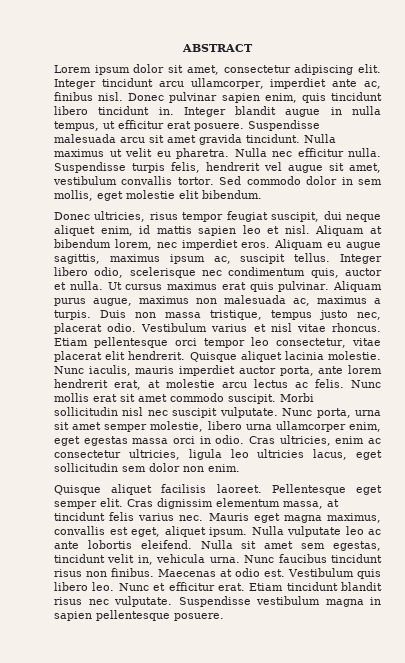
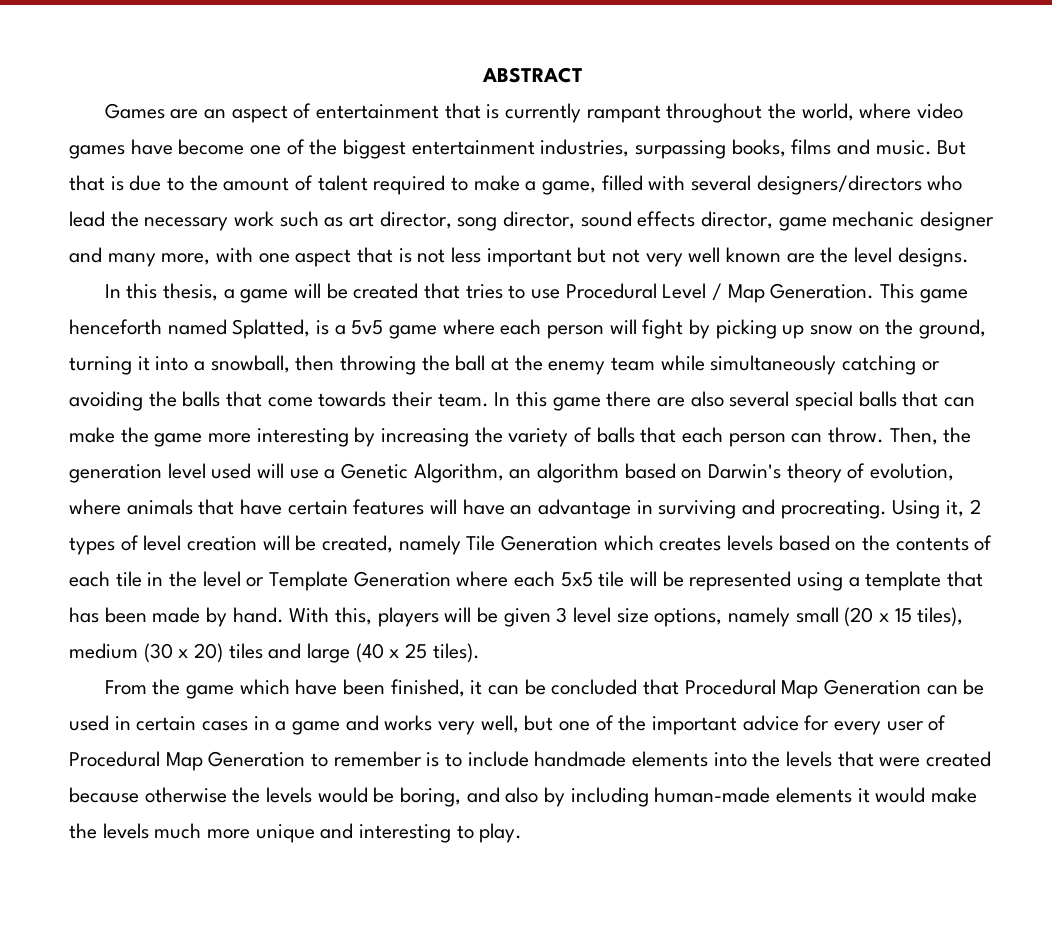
- Lorem ipsum dolor sit amet, consectetur adipiscing elit. Integer tincidunt arcu ullamcorper, imperdiet ante ac, finibus nisl. Donec pulvinar sapien enim, quis tincidunt libero tincidunt in. Integer blandit augue in nulla tempus, ut efficitur erat posuere. Suspendisse malesuada arcu sit amet gravida tincidunt. Nulla maximus ut velit eu pharetra. Nulla nec efficitur nulla. Suspendisse turpis felis, hendrerit vel augue sit amet, vestibulum convallis tortor. Sed commodo dolor in sem mollis, eget molestie elit bibendum.
- Donec ultricies, risus tempor feugiat suscipit, dui neque aliquet enim, id mattis sapien leo et nisl. Aliquam at bibendum lorem, nec imperdiet eros. Aliquam eu augue sagittis, maximus ipsum ac, suscipit tellus. Integer libero odio, scelerisque nec condimentum quis, auctor et nulla. Ut cursus maximus erat quis pulvinar. Aliquam purus augue, maximus non malesuada ac, maximus a turpis. Duis non massa tristique, tempus justo nec, placerat odio. Vestibulum varius et nisl vitae rhoncus. Etiam pellentesque orci tempor leo consectetur, vitae placerat elit hendrerit. Quisque aliquet lacinia molestie. Nunc iaculis, mauris imperdiet auctor porta, ante lorem hendrerit erat, at molestie arcu lectus ac felis. Nunc mollis erat sit amet commodo suscipit. Morbi sollicitudin nisl nec suscipit vulputate. Nunc porta, urna sit amet semper molestie, libero urna ullamcorper enim, eget egestas massa orci in odio. Cras ultricies, enim ac consectetur ultricies, ligula leo ultricies lacus, eget sollicitudin sem dolor non enim.
- Quisque aliquet facilisis laoreet. Pellentesque eget semper elit. Cras dignissim elementum massa, at tincidunt felis varius nec. Mauris eget magna maximus, convallis est eget, aliquet ipsum. Nulla vulputate leo ac ante lobortis eleifend. Nulla sit amet sem egestas, tincidunt velit in, vehicula urna. Nunc faucibus tincidunt risus non finibus. Maecenas at odio est. Vestibulum quis libero leo. Nunc et efficitur erat. Etiam tincidunt blandit risus nec vulputate. Suspendisse vestibulum magna in sapien pellentesque posuere.
+ Games are an aspect of entertainment that is currently rampant throughout the world, where video games have become one of the biggest entertainment industries, surpassing books, films and music. But that is due to the amount of talent required to make a game, filled with several designers/directors who lead the necessary work such as art director, song director, sound effects director, game mechanic designer and many more, with one aspect that is not less important but not very well known are the level designs.
+ In this thesis, a game will be created that tries to use Procedural Level / Map Generation. This game henceforth named Splatted, is a 5v5 game where each person will fight by picking up snow on the ground, turning it into a snowball, then throwing the ball at the enemy team while simultaneously catching or avoiding the balls that come towards their team. In this game there are also several special balls that can make the game more interesting by increasing the variety of balls that each person can throw. Then, the generation level used will use a Genetic Algorithm, an algorithm based on Darwin's theory of evolution, where animals that have certain features will have an advantage in surviving and procreating. Using it, 2 types of level creation will be created, namely Tile Generation which creates levels based on the contents of each tile in the level or Template Generation where each 5x5 tile will be represented using a template that has been made by hand. With this, players will be given 3 level size options, namely small (20 x 15 tiles), medium (30 x 20) tiles and large (40 x 25 tiles).
+ From the game which have been finished, it can be concluded that Procedural Map Generation can be used in certain cases in a game and works very well, but one of the important advice for every user of Procedural Map Generation to remember is to include handmade elements into the levels that were created because otherwise the levels would be boring, and also by including human-made elements it would make the levels much more unique and interesting to play.

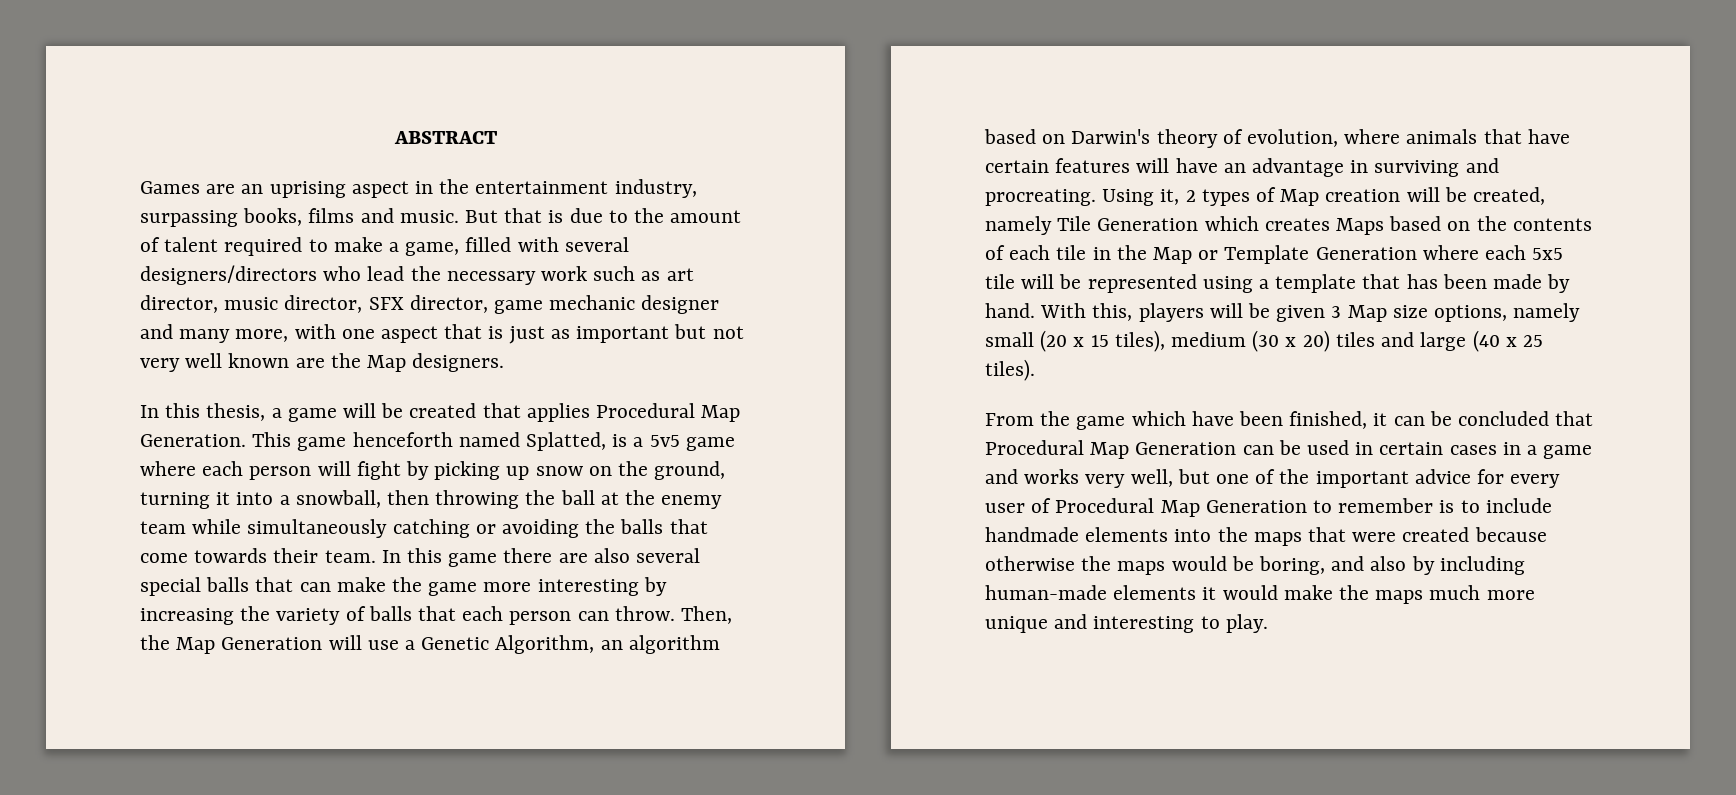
- Games are an aspect of entertainment that is currently rampant throughout the world, where video games have become one of the biggest entertainment industries, surpassing books, films and music.
+ Games are an uprising aspect in the entertainment industry, surpassing books, films and music.
- But that is due to the amount of talent required to make a game, filled with several designers/directors who lead the necessary work such as art director, song director, sound effects director, game mechanic designer and many more, with one aspect that is not less important but not very well known are the level designs.
+ But that is due to the amount of talent required to make a game, filled with several designers/directors who lead the necessary work such as art director, music director, SFX director, game mechanic designer and many more, with one aspect that is just as important but not very well known are the Map designers.
- In this thesis, a game will be created that tries to use Procedural Level / Map Generation.
+ In this thesis, a game will be created that applies Procedural Map Generation.
- Then, the generation level used will use a Genetic Algorithm, an algorithm based on Darwin's theory of evolution, where animals that have certain features will have an advantage in surviving and procreating.
+ Then, the Map Generation will use a Genetic Algorithm, an algorithm based on Darwin's theory of evolution, where animals that have certain features will have an advantage in surviving and procreating.
- Using it, 2 types of level creation will be created, namely Tile Generation which creates levels based on the contents of each tile in the level or Template Generation where each 5x5 tile will be represented using a template that has been made by hand.
+ Using it, 2 types of Map creation will be created, namely Tile Generation which creates Maps based on the contents of each tile in the Map or Template Generation where each 5x5 tile will be represented using a template that has been made by hand.
- With this, players will be given 3 level size options, namely small (20 x 15 tiles), medium (30 x 20) tiles and large (40 x 25 tiles).
+ With this, players will be given 3 Map size options, namely small (20 x 15 tiles), medium (30 x 20) tiles and large (40 x 25 tiles).
- From the game which have been finished, it can be concluded that Procedural Map Generation can be used in certain cases in a game and works very well, but one of the important advice for every user of Procedural Map Generation to remember is to include handmade elements into the levels that were created because otherwise the levels would be boring, and also by including human-made elements it would make the levels much more unique and interesting to play.
+ From the game which have been finished, it can be concluded that Procedural Map Generation can be used in certain cases in a game and works very well, but one of the important advice for every user of Procedural Map Generation to remember is to include handmade elements into the maps that were created because otherwise the maps would be boring, and also by including human-made elements it would make the maps much more unique and interesting to play.

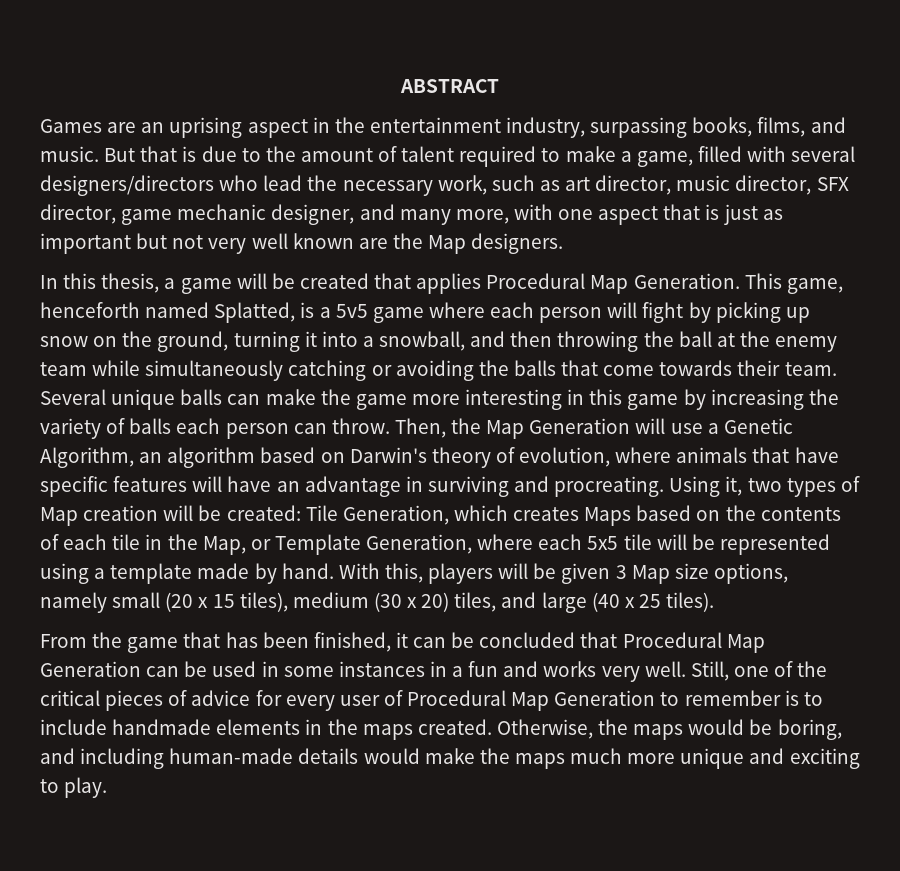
- Games are an uprising aspect in the entertainment industry, surpassing books, films and music.
+ Games are an uprising aspect in the entertainment industry, surpassing books, films, and music.
- But that is due to the amount of talent required to make a game, filled with several designers/directors who lead the necessary work such as art director, music director, SFX director, game mechanic designer and many more, with one aspect that is just as important but not very well known are the Map designers.
+ But that is due to the amount of talent required to make a game, filled with several designers/directors who lead the necessary work, such as art director, music director, SFX director, game mechanic designer, and many more, with one aspect that is just as important but not very well known are the Map designers.
- This game henceforth named Splatted, is a 5v5 game where each person will fight by picking up snow on the ground, turning it into a snowball, then throwing the ball at the enemy team while simultaneously catching or avoiding the balls that come towards their team.
+ This game, henceforth named Splatted, is a 5v5 game where each person will fight by picking up snow on the ground, turning it into a snowball, and then throwing the ball at the enemy team while simultaneously catching or avoiding the balls that come towards their team.
- In this game there are also several special balls that can make the game more interesting by increasing the variety of balls that each person can throw.
+ Several unique balls can make the game more interesting in this game by increasing the variety of balls each person can throw.
- Then, the Map Generation will use a Genetic Algorithm, an algorithm based on Darwin's theory of evolution, where animals that have certain features will have an advantage in surviving and procreating.
+ Then, the Map Generation will use a Genetic Algorithm, an algorithm based on Darwin's theory of evolution, where animals that have specific features will have an advantage in surviving and procreating.
- Using it, 2 types of Map creation will be created, namely Tile Generation which creates Maps based on the contents of each tile in the Map or Template Generation where each 5x5 tile will be represented using a template that has been made by hand.
+ Using it, two types of Map creation will be created: Tile Generation, which creates Maps based on the contents of each tile in the Map, or Template Generation, where each 5x5 tile will be represented using a template made by hand.
- With this, players will be given 3 Map size options, namely small (20 x 15 tiles), medium (30 x 20) tiles and large (40 x 25 tiles).
+ With this, players will be given 3 Map size options, namely small (20 x 15 tiles), medium (30 x 20) tiles, and large (40 x 25 tiles).
- From the game which have been finished, it can be concluded that Procedural Map Generation can be used in certain cases in a game and works very well, but one of the important advice for every user of Procedural Map Generation to remember is to include handmade elements into the maps that were created because otherwise the maps would be boring, and also by including human-made elements it would make the maps much more unique and interesting to play.
+ From the game that has been finished, it can be concluded that Procedural Map Generation can be used in some instances in a fun and works very well. Still, one of the critical pieces of advice for every user of Procedural Map Generation to remember is to include handmade elements in the maps created. Otherwise, the maps would be boring, and including human-made details would make the maps much more unique and exciting to play.

